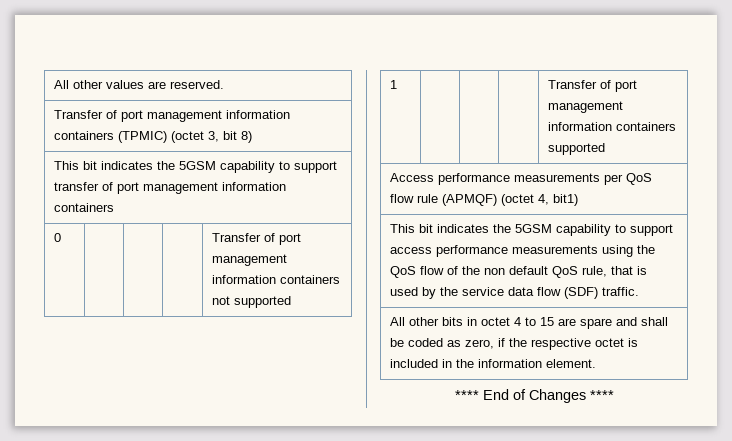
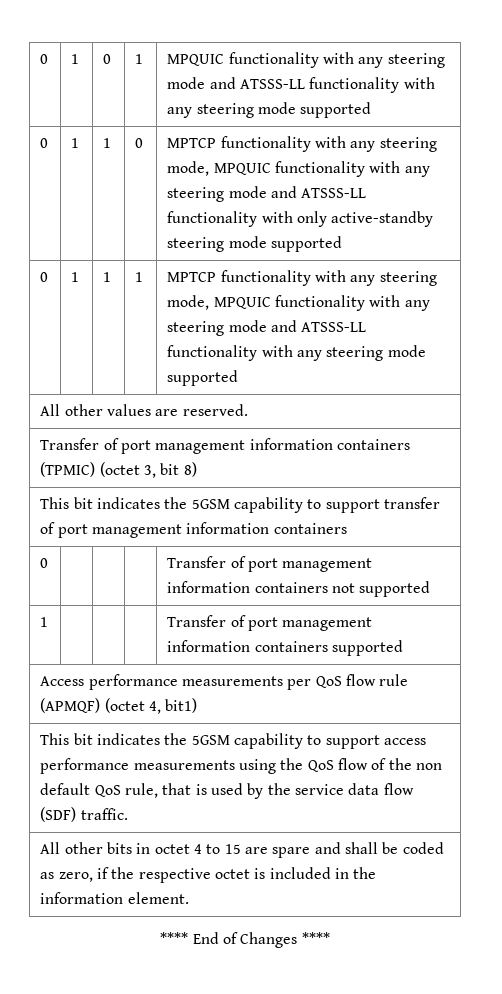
+ 0 | 1 | 0 | 1 | MPQUIC functionality with any steering mode and ATSSS-LL functionality with any steering mode supported
+ 0 | 1 | 1 | 0 | MPTCP functionality with any steering mode, MPQUIC functionality with any steering mode and ATSSS-LL functionality with only active-standby steering mode supported
+ 0 | 1 | 1 | 1 | MPTCP functionality with any steering mode, MPQUIC functionality with any steering mode and ATSSS-LL functionality with any steering mode supported

